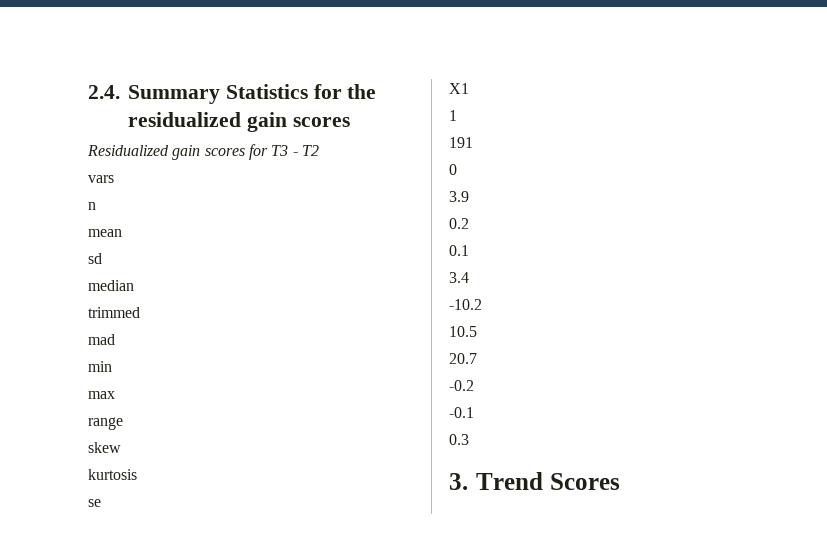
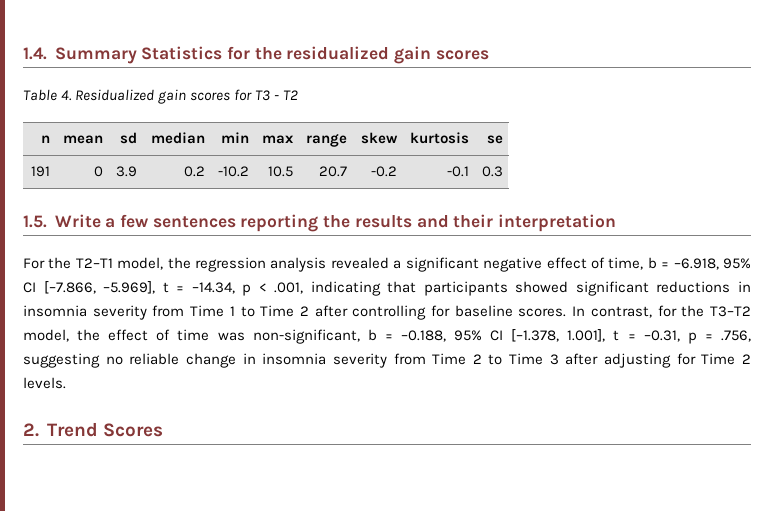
- 2.4. Summary Statistics for the residualized gain scores
+ 1.4. Summary Statistics for the residualized gain scores
- Residualized gain scores for T3 - T2
+ Table 4. Residualized gain scores for T3 - T2
- vars
- n
- mean
- sd
- median
- trimmed
- mad
- min
- max
- range
- skew
- kurtosis
- se
- X1
- 1
- 191
- 0
- 3.9
- 0.2
- 0.1
- 3.4
- -10.2
- 10.5
- 20.7
- -0.2
- -0.1
- 0.3
- 3. Trend Scores
+ n | mean | sd | median | min | max | range | skew | kurtosis | se
+ 191 | 0 | 3.9 | 0.2 | -10.2 | 10.5 | 20.7 | -0.2 | -0.1 | 0.3
+ 1.5. Write a few sentences reporting the results and their interpretation
+ For the T2–T1 model, the regression analysis revealed a significant negative effect of time, b = –6.918, 95% CI [–7.866, –5.969], t = –14.34, p < .001, indicating that participants showed significant reductions in insomnia severity from Time 1 to Time 2 after controlling for baseline scores. In contrast, for the T3–T2 model, the effect of time was non-significant, b = –0.188, 95% CI [–1.378, 1.001], t = –0.31, p = .756, suggesting no reliable change in insomnia severity from Time 2 to Time 3 after adjusting for Time 2 levels.
+ 2. Trend Scores

